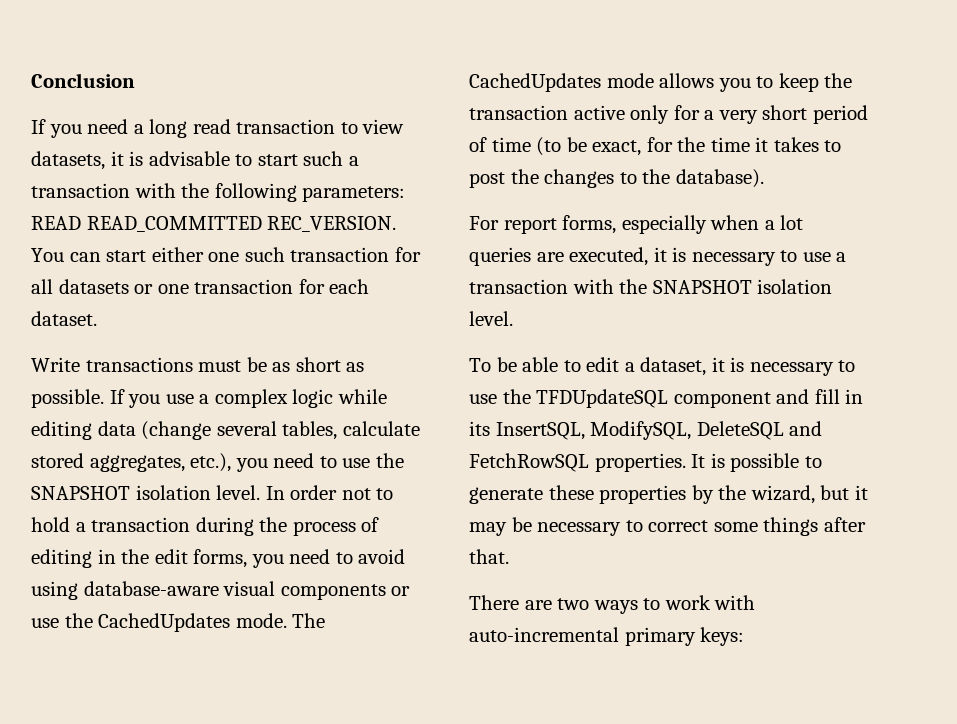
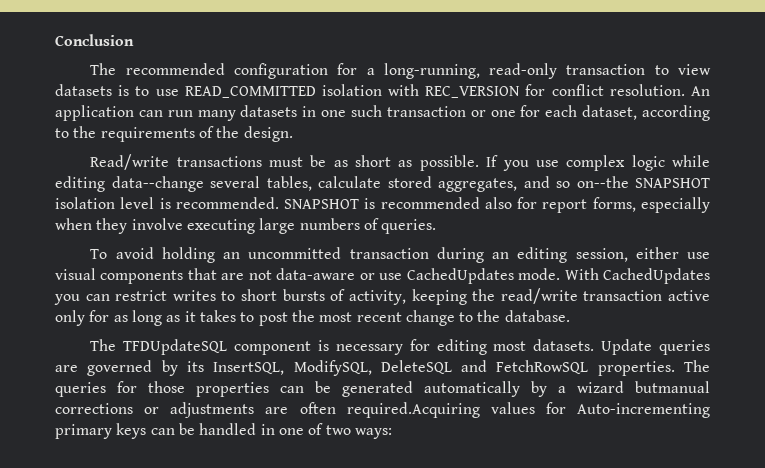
- If you need a long read transaction to view datasets, it is advisable to start such a transaction with the following parameters: READ READ_COMMITTED REC_VERSION. You can start either one such transaction for all datasets or one transaction for each dataset.
- Write transactions must be as short as possible.
+ The recommended configuration for a long-running, read-only transaction to view datasets is to use READ_COMMITTED isolation with REC_VERSION for conflict resolution. An application can run many datasets in one such transaction or one for each dataset, according to the requirements of the design.
+ Read/write transactions must be as short as possible.
- If you use a complex logic while editing data (change several tables, calculate stored aggregates, etc.), you need to use the SNAPSHOT isolation level. In order not to hold a transaction during the process of editing in the edit forms, you need to avoid using database-aware visual components or use the CachedUpdates mode.
+ If you use complex logic while editing data--change several tables, calculate stored aggregates, and so on--the SNAPSHOT isolation level is recommended. SNAPSHOT is recommended also for report forms, especially when they involve executing large numbers of queries.
+ To avoid holding an uncommitted transaction during an editing session, either use visual components that are not data-aware or use CachedUpdates mode.
- The CachedUpdates mode allows you to keep the transaction active only for a very short period of time (to be exact, for the time it takes to post the changes to the database).
- For report forms, especially when a lot queries are executed, it is necessary to use a transaction with the SNAPSHOT isolation level.
- To be able to edit a dataset, it is necessary to use the TFDUpdateSQL component and fill in its InsertSQL, ModifySQL, DeleteSQL and FetchRowSQL properties.
+ With CachedUpdates you can restrict writes to short bursts of activity, keeping the read/write transaction active only for as long as it takes to post the most recent change to the database.
+ The TFDUpdateSQL component is necessary for editing most datasets. Update queries are governed by its InsertSQL, ModifySQL, DeleteSQL and FetchRowSQL properties.
- It is possible to generate these properties by the wizard, but it may be necessary to correct some things after that.
- There are two ways to work with auto-incremental primary keys:
+ The queries for those properties can be generated automatically by a wizard butmanual corrections or adjustments are often required.Acquiring values for Auto-incrementing primary keys can be handled in one of two ways:

